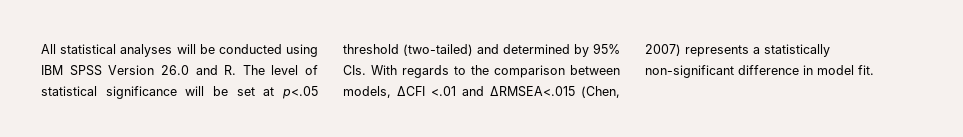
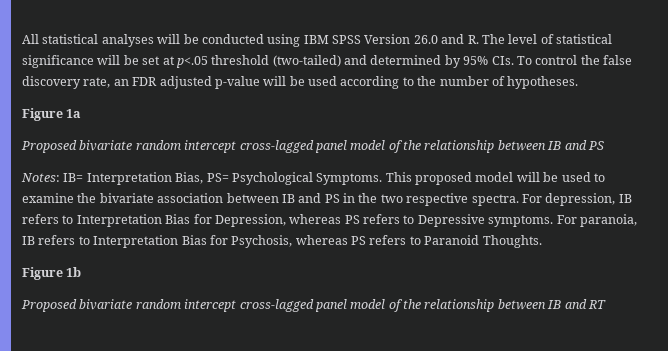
- All statistical analyses will be conducted using IBM SPSS Version 26.0 and R. The level of statistical significance will be set at p<.05 threshold (two-tailed) and determined by 95% CIs. With regards to the comparison between models, ΔCFI <.01 and ΔRMSEA<.015 (Chen, 2007) represents a statistically non-significant difference in model fit.
+ All statistical analyses will be conducted using IBM SPSS Version 26.0 and R. The level of statistical significance will be set at p<.05 threshold (two-tailed) and determined by 95% CIs. To control the false discovery rate, an FDR adjusted p-value will be used according to the number of hypotheses.
+ Figure 1a
+ Proposed bivariate random intercept cross-lagged panel model of the relationship between IB and PS
+ Notes: IB= Interpretation Bias, PS= Psychological Symptoms. This proposed model will be used to examine the bivariate association between IB and PS in the two respective spectra. For depression, IB refers to Interpretation Bias for Depression, whereas PS refers to Depressive symptoms. For paranoia, IB refers to Interpretation Bias for Psychosis, whereas PS refers to Paranoid Thoughts.
+ Figure 1b
+ Proposed bivariate random intercept cross-lagged panel model of the relationship between IB and RT

